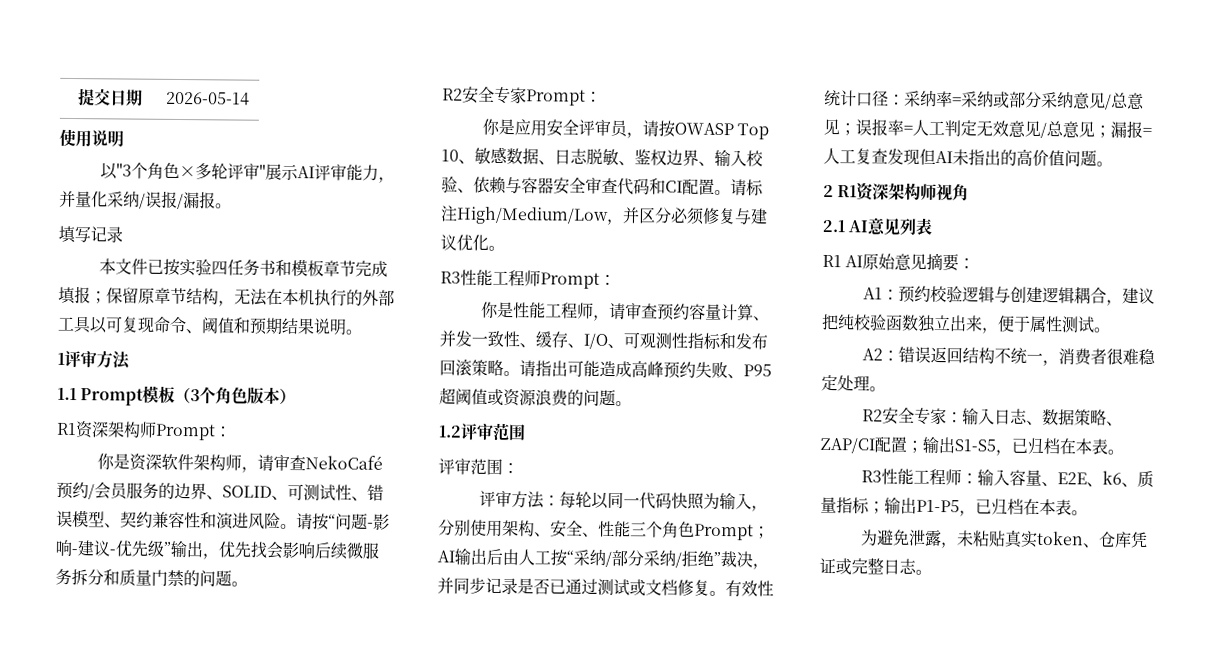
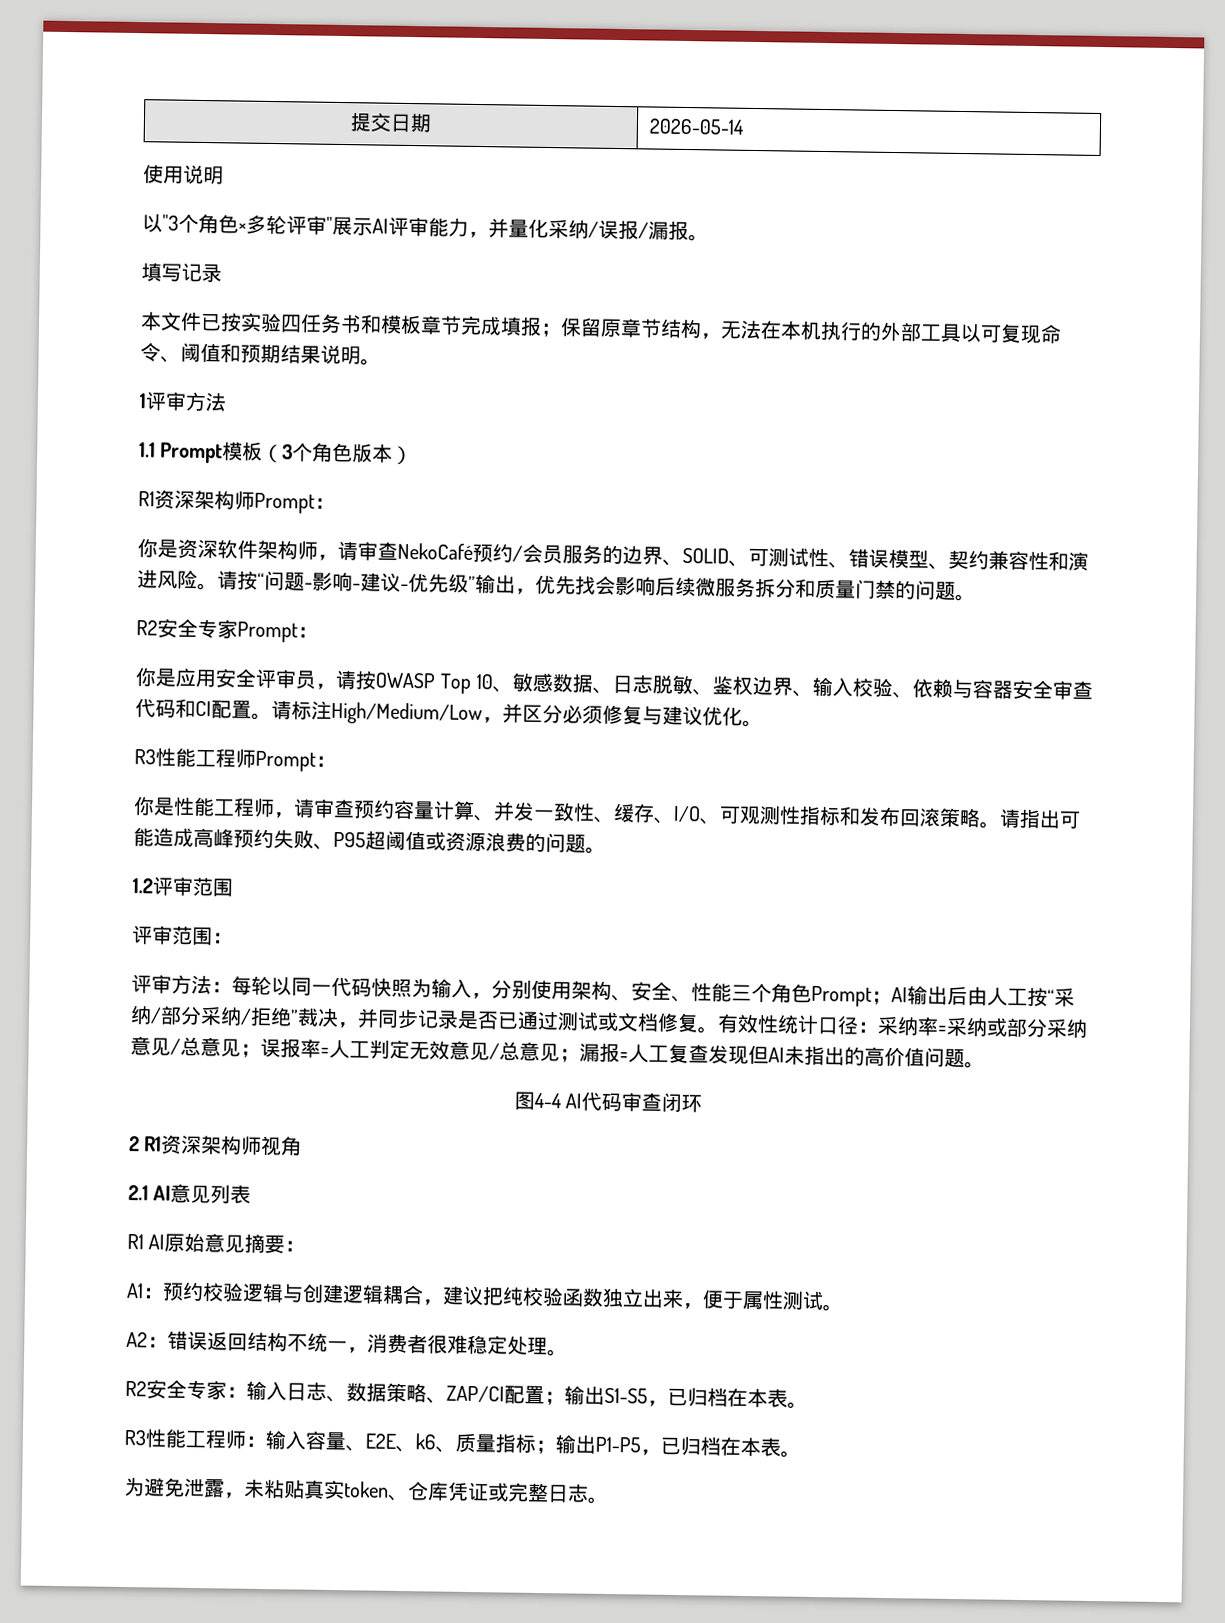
+ 图4-4 AI代码审查闭环

